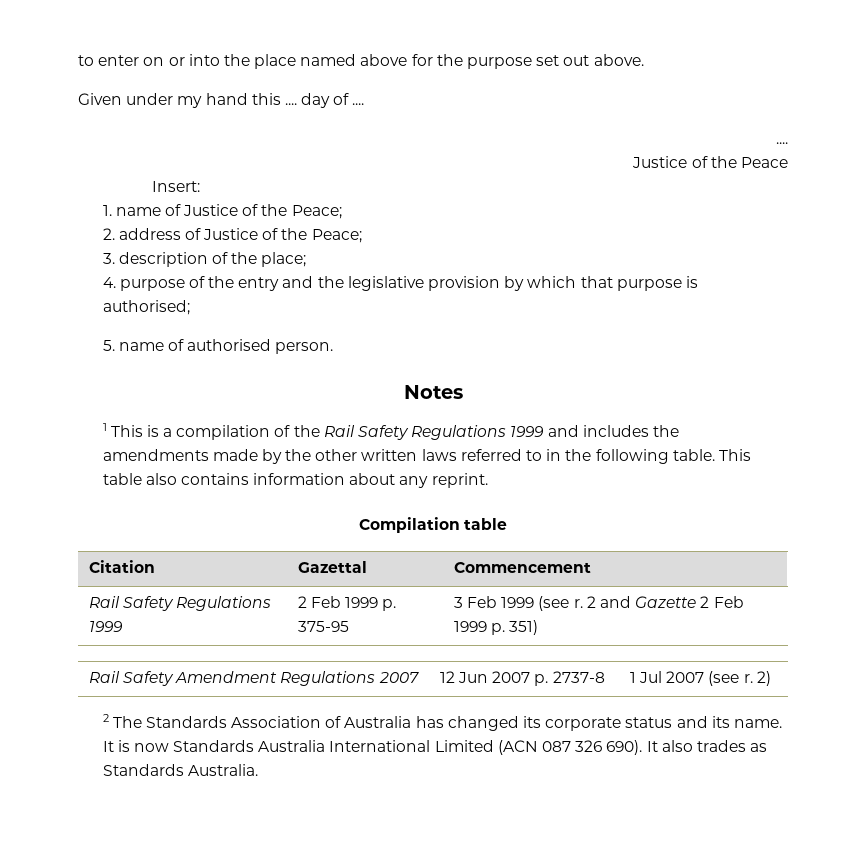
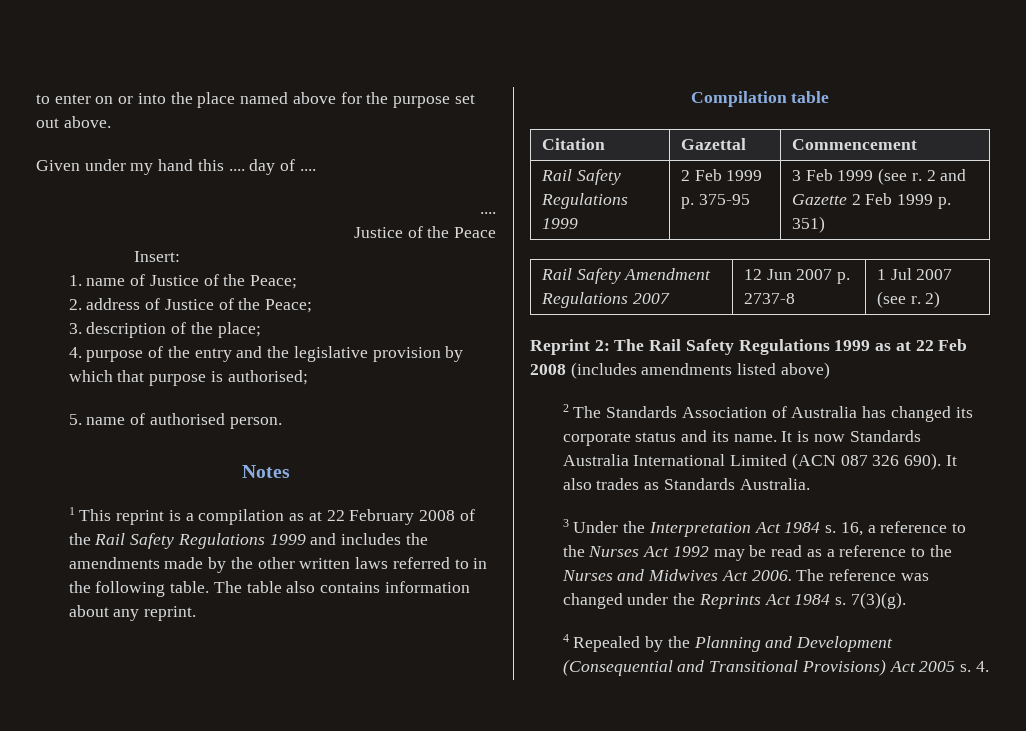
- 1 This is a compilation of the Rail Safety Regulations 1999 and includes the amendments made by the other written laws referred to in the following table.
+ 1 This reprint is a compilation as at 22 February 2008 of the Rail Safety Regulations 1999 and includes the amendments made by the other written laws referred to in the following table.
- This table also contains information about any reprint.
+ The table also contains information about any reprint.
+ Reprint 2: The Rail Safety Regulations 1999 as at 22 Feb 2008 (includes amendments listed above)
+ 3 Under the Interpretation Act 1984 s. 16, a reference to the Nurses Act 1992 may be read as a reference to the Nurses and Midwives Act 2006. The reference was changed under the Reprints Act 1984 s. 7(3)(g).
+ 4 Repealed by the Planning and Development (Consequential and Transitional Provisions) Act 2005 s. 4.

